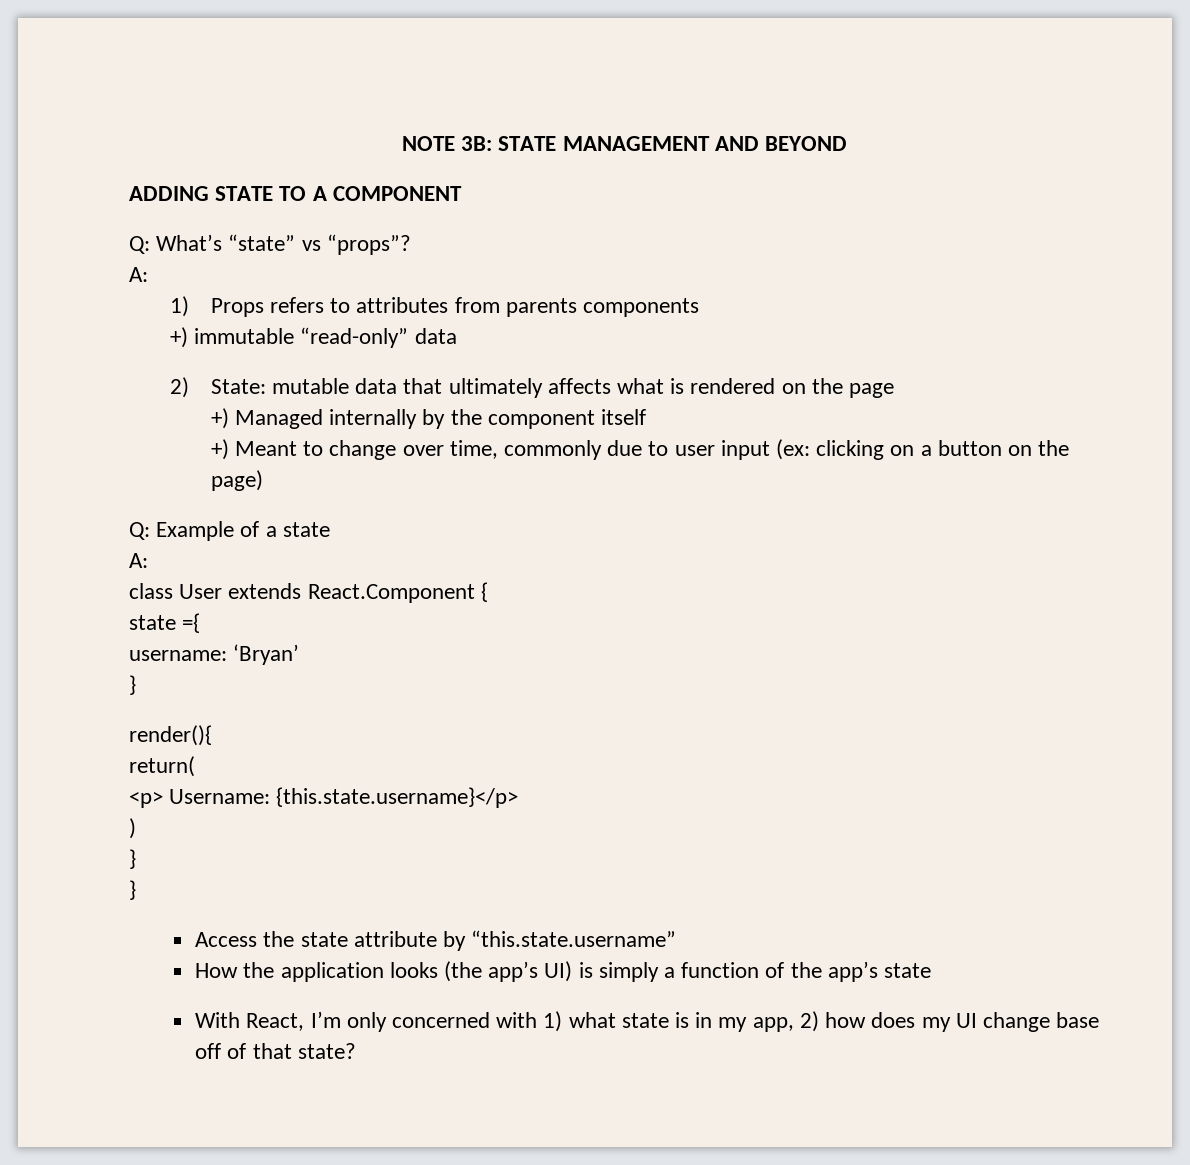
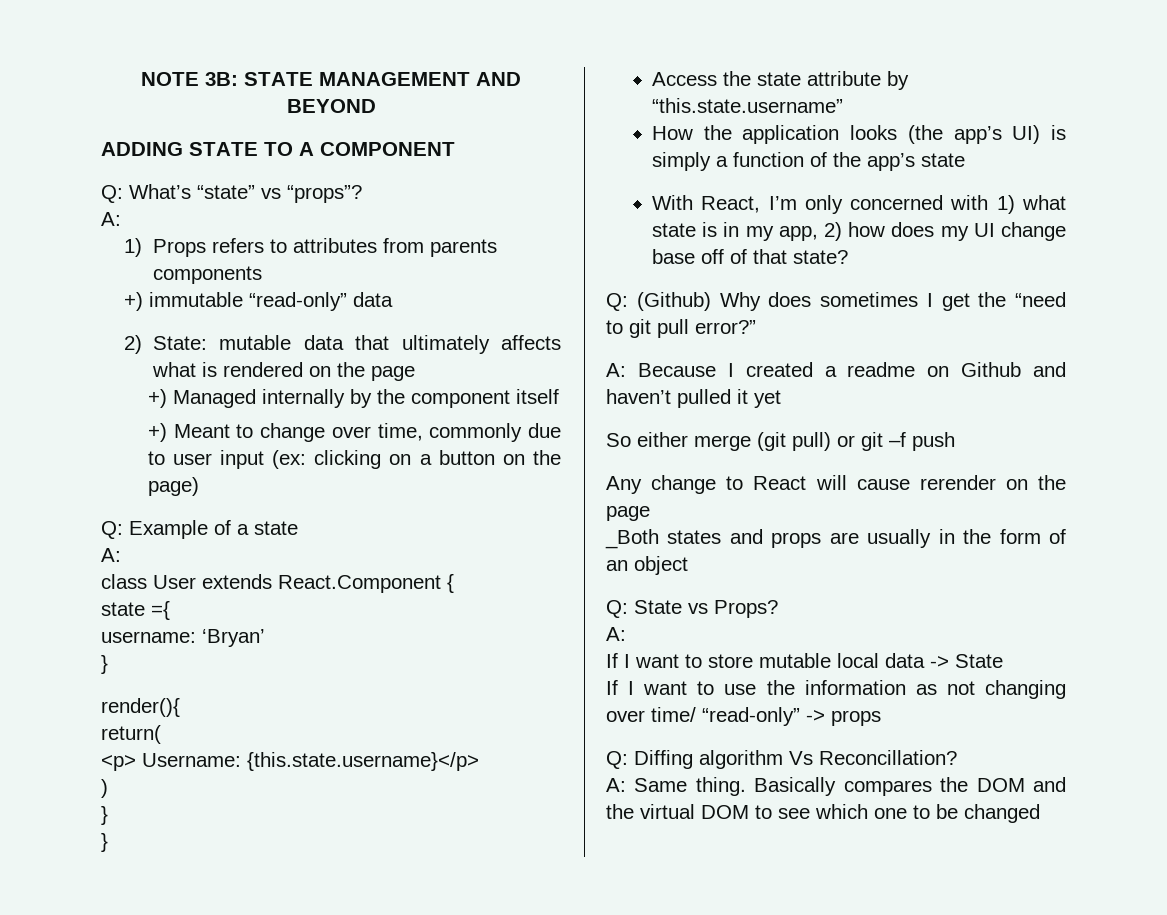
+ Q: (Github) Why does sometimes I get the “need to git pull error?”
+ A: Because I created a readme on Github and haven’t pulled it yet
+ So either merge (git pull) or git –f push
+ Any change to React will cause rerender on the page
+ _Both states and props are usually in the form of an object
+ Q: State vs Props?
+ A:
+ If I want to store mutable local data -> State
+ If I want to use the information as not changing over time/ “read-only” -> props
+ Q: Diffing algorithm Vs Reconcillation?
+ A: Same thing. Basically compares the DOM and the virtual DOM to see which one to be changed

